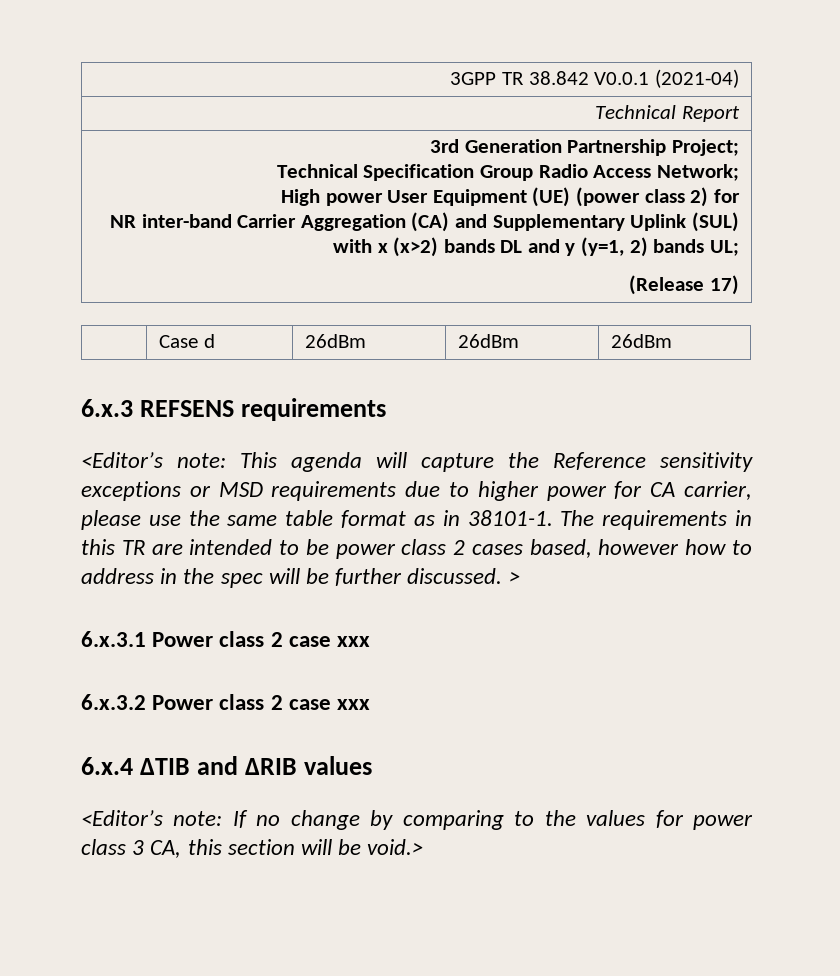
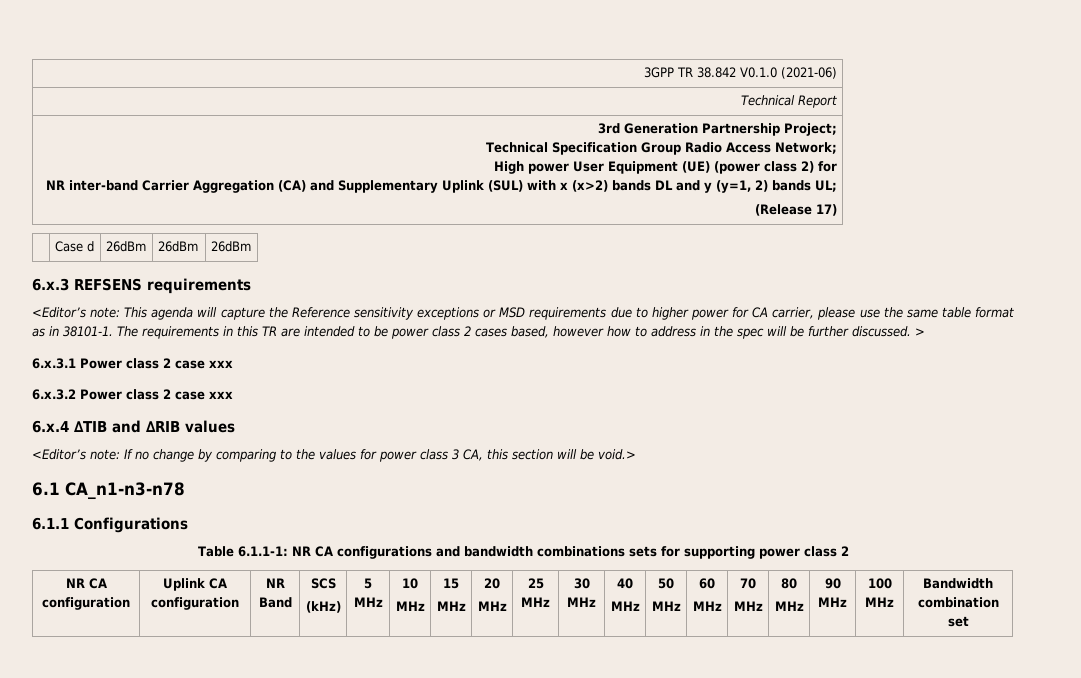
- 3GPP TR 38.842 V0.0.1 (2021-04)
+ 3GPP TR 38.842 V0.1.0 (2021-06)
+ 6.1 CA_n1-n3-n78
+ 6.1.1 Configurations
+ Table 6.1.1-1: NR CA configurations and bandwidth combinations sets for supporting power class 2
+ NR CA configuration | Uplink CA configuration | NR Band | SCS
+ (kHz) | 5 MHz | 10
+ MHz | 15
+ MHz | 20
+ MHz | 25 MHz | 30 MHz | 40
+ MHz | 50
+ MHz | 60
+ MHz | 70
+ MHz | 80
+ MHz | 90 MHz | 100 MHz | Bandwidth combination set

